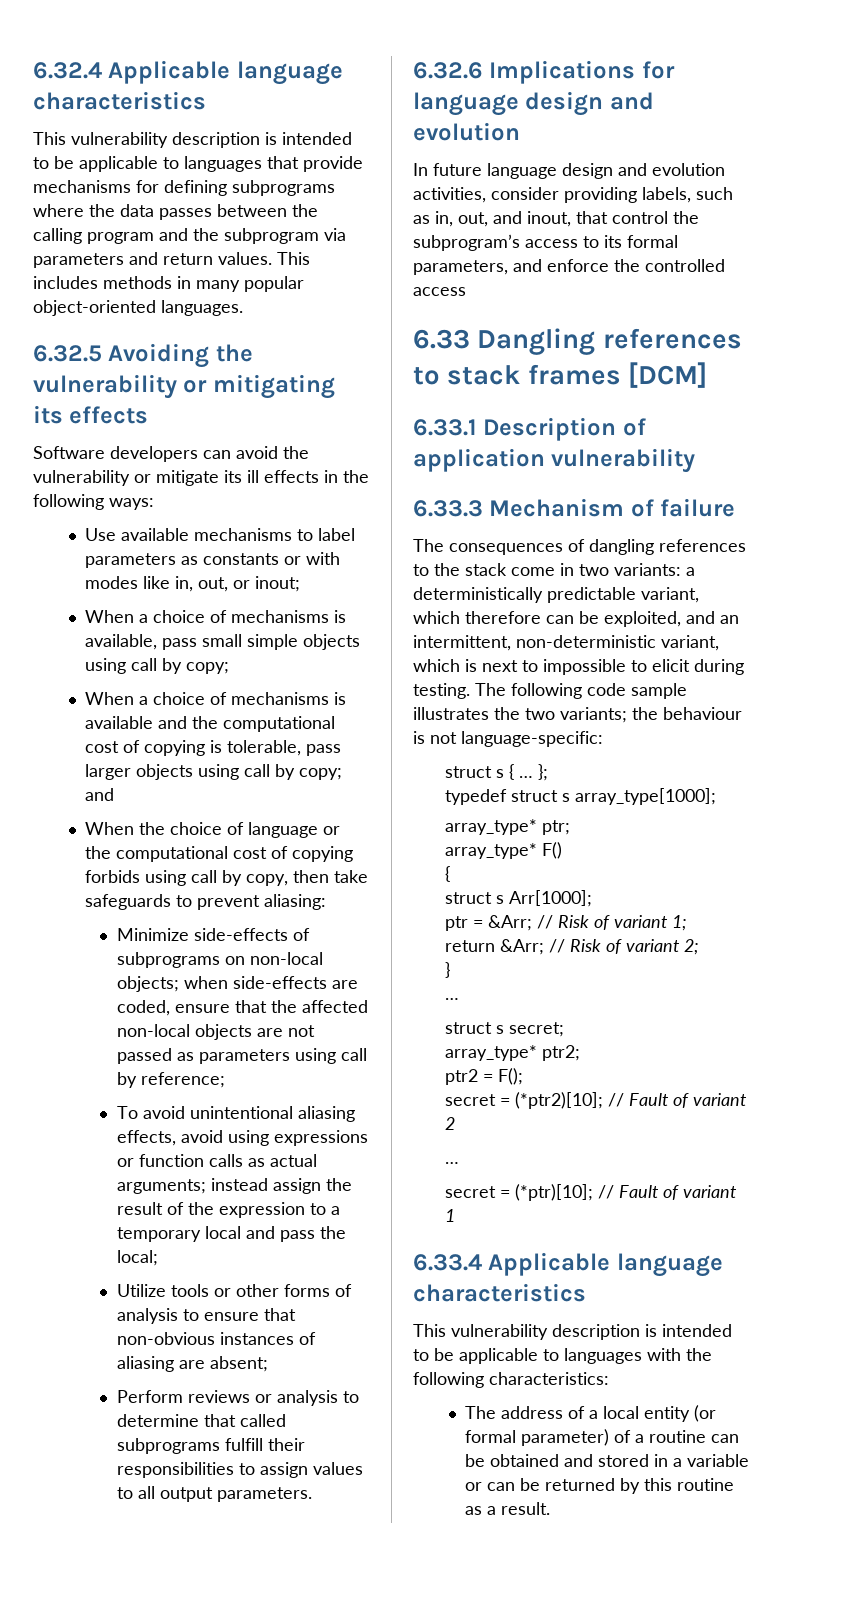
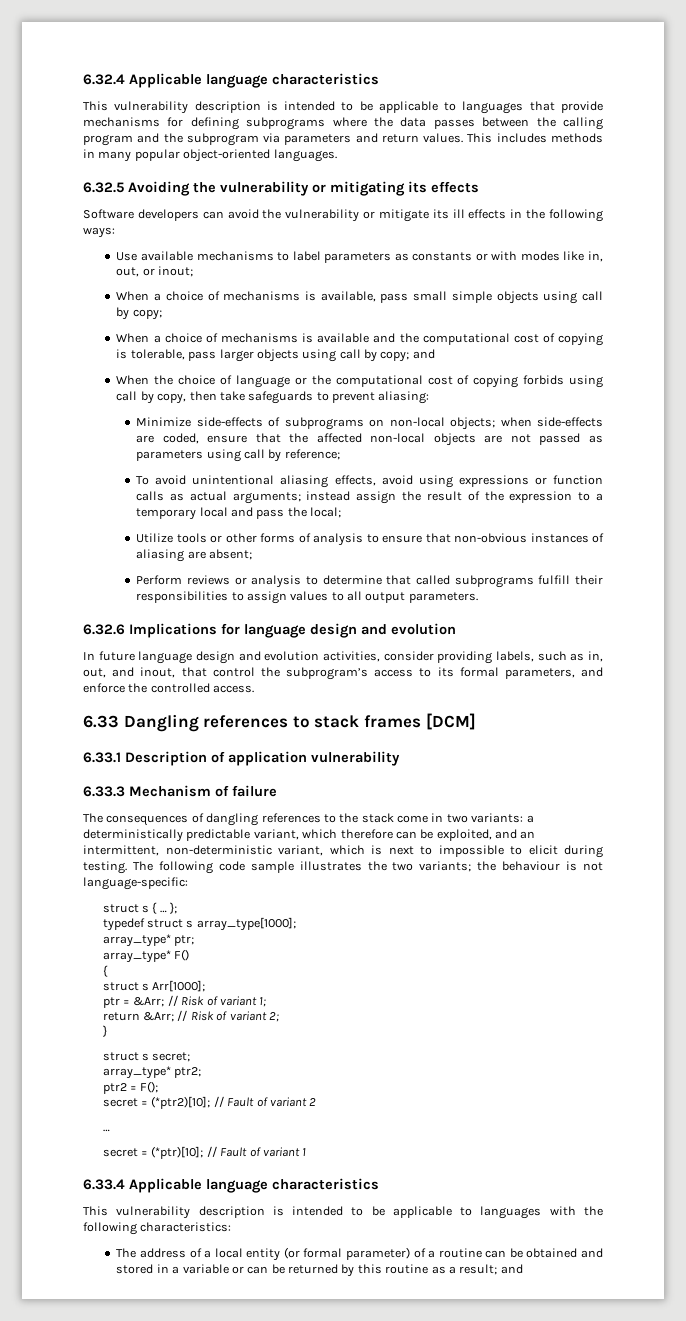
- In future language design and evolution activities, consider providing labels, such as in, out, and inout, that control the subprogram’s access to its formal parameters, and enforce the controlled access
+ In future language design and evolution activities, consider providing labels, such as in, out, and inout, that control the subprogram’s access to its formal parameters, and enforce the controlled access.
  }
- …
- The address of a local entity (or formal parameter) of a routine can be obtained and stored in a variable or can be returned by this routine as a result.
+ The address of a local entity (or formal parameter) of a routine can be obtained and stored in a variable or can be returned by this routine as a result; and

